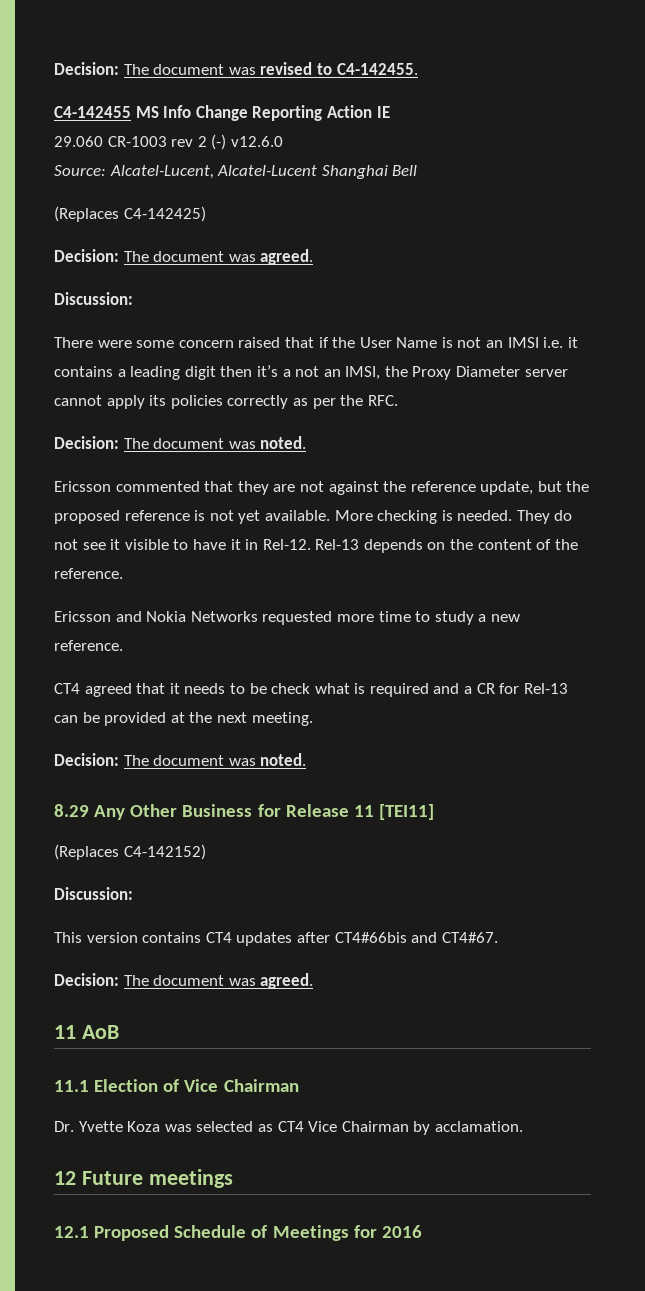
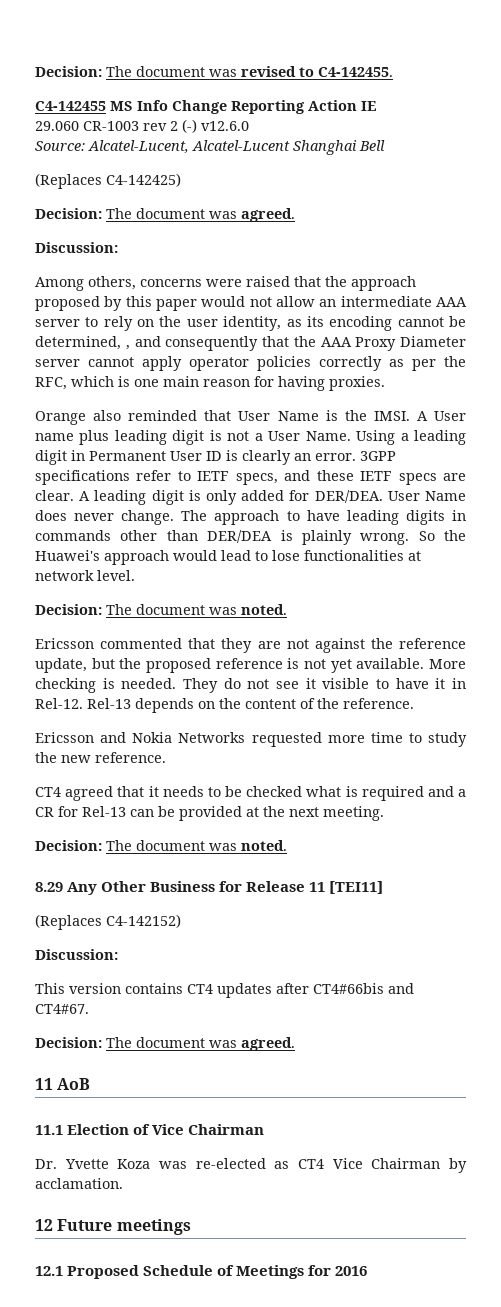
- There were some concern raised that if the User Name is not an IMSI i.e. it contains a leading digit then it’s a not an IMSI, the Proxy Diameter server cannot apply its policies correctly as per the RFC.
+ Among others, concerns were raised that the approach proposed by this paper would not allow an intermediate AAA server to rely on the user identity, as its encoding cannot be determined, , and consequently that the AAA Proxy Diameter server cannot apply operator policies correctly as per the RFC, which is one main reason for having proxies.
+ Orange also reminded that User Name is the IMSI. A User name plus leading digit is not a User Name. Using a leading digit in Permanent User ID is clearly an error. 3GPP specifications refer to IETF specs, and these IETF specs are clear. A leading digit is only added for DER/DEA. User Name does never change. The approach to have leading digits in commands other than DER/DEA is plainly wrong. So the Huawei's approach would lead to lose functionalities at network level.
- Ericsson and Nokia Networks requested more time to study a new reference.
+ Ericsson and Nokia Networks requested more time to study the new reference.
- CT4 agreed that it needs to be check what is required and a CR for Rel-13 can be provided at the next meeting.
+ CT4 agreed that it needs to be checked what is required and a CR for Rel-13 can be provided at the next meeting.
- Dr. Yvette Koza was selected as CT4 Vice Chairman by acclamation.
+ Dr. Yvette Koza was re-elected as CT4 Vice Chairman by acclamation.

